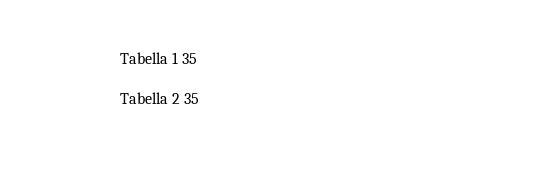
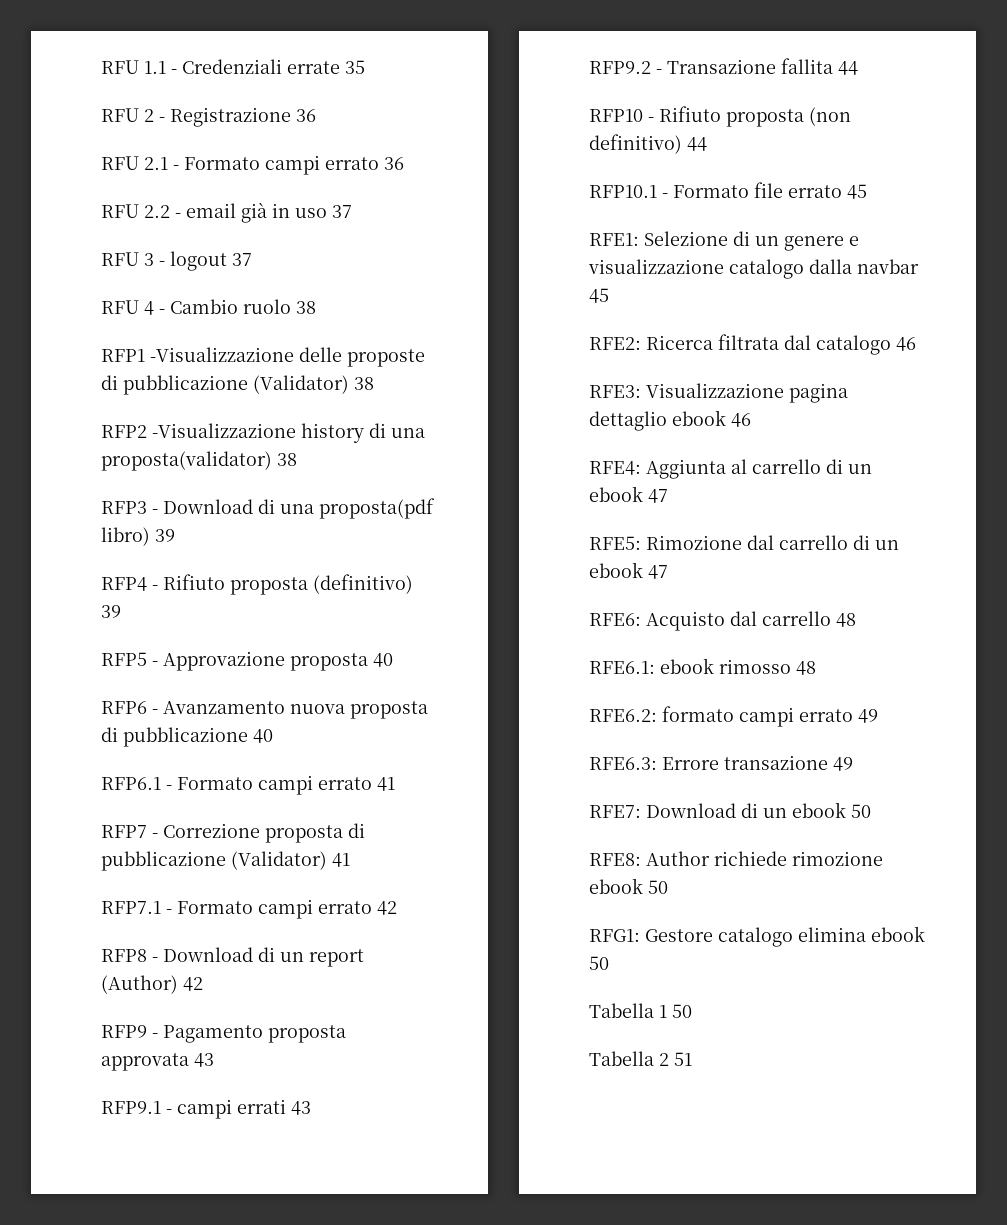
+ RFU 1.1 - Credenziali errate 35
+ RFU 2 - Registrazione 36
+ RFU 2.1 - Formato campi errato 36
+ RFU 2.2 - email già in uso 37
+ RFU 3 - logout 37
+ RFU 4 - Cambio ruolo 38
+ RFP1 -Visualizzazione delle proposte di pubblicazione (Validator) 38
+ RFP2 -Visualizzazione history di una proposta(validator) 38
+ RFP3 - Download di una proposta(pdf libro) 39
+ RFP4 - Rifiuto proposta (definitivo) 39
+ RFP5 - Approvazione proposta 40
+ RFP6 - Avanzamento nuova proposta di pubblicazione 40
+ RFP6.1 - Formato campi errato 41
+ RFP7 - Correzione proposta di pubblicazione (Validator) 41
+ RFP7.1 - Formato campi errato 42
+ RFP8 - Download di un report (Author) 42
+ RFP9 - Pagamento proposta approvata 43
+ RFP9.1 - campi errati 43
+ RFP9.2 - Transazione fallita 44
+ RFP10 - Rifiuto proposta (non definitivo) 44
+ RFP10.1 - Formato file errato 45
+ RFE1: Selezione di un genere e visualizzazione catalogo dalla navbar 45
+ RFE2: Ricerca filtrata dal catalogo 46
+ RFE3: Visualizzazione pagina dettaglio ebook 46
+ RFE4: Aggiunta al carrello di un ebook 47
+ RFE5: Rimozione dal carrello di un ebook 47
+ RFE6: Acquisto dal carrello 48
+ RFE6.1: ebook rimosso 48
+ RFE6.2: formato campi errato 49
+ RFE6.3: Errore transazione 49
+ RFE7: Download di un ebook 50
+ RFE8: Author richiede rimozione ebook 50
+ RFG1: Gestore catalogo elimina ebook 50
- Tabella 1 35
+ Tabella 1 50
- Tabella 2 35
+ Tabella 2 51

